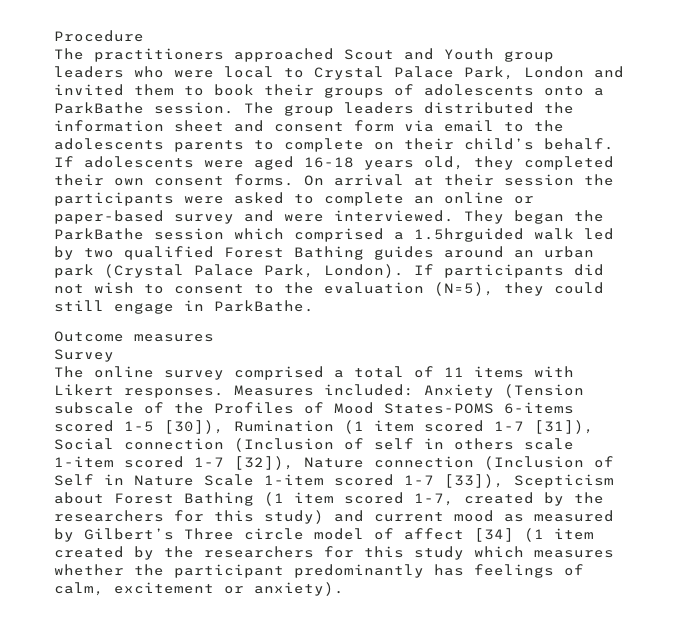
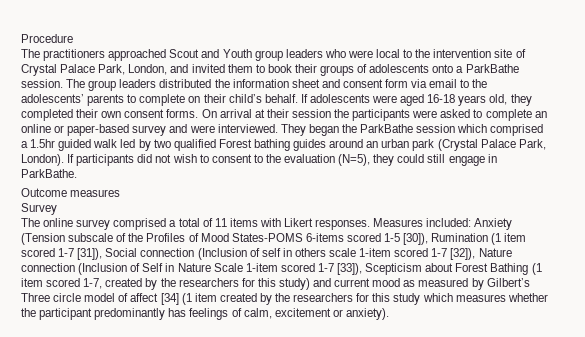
- The practitioners approached Scout and Youth group leaders who were local to Crystal Palace Park, London and invited them to book their groups of adolescents onto a ParkBathe session.
+ The practitioners approached Scout and Youth group leaders who were local to the intervention site of Crystal Palace Park, London, and invited them to book their groups of adolescents onto a ParkBathe session.
- The group leaders distributed the information sheet and consent form via email to the adolescents parents to complete on their child’s behalf.
+ The group leaders distributed the information sheet and consent form via email to the adolescents’ parents to complete on their child’s behalf.
- They began the ParkBathe session which comprised a 1.5hrguided walk led by two qualified Forest Bathing guides around an urban park (Crystal Palace Park, London).
+ They began the ParkBathe session which comprised a 1.5hr guided walk led by two qualified Forest bathing guides around an urban park (Crystal Palace Park, London).

